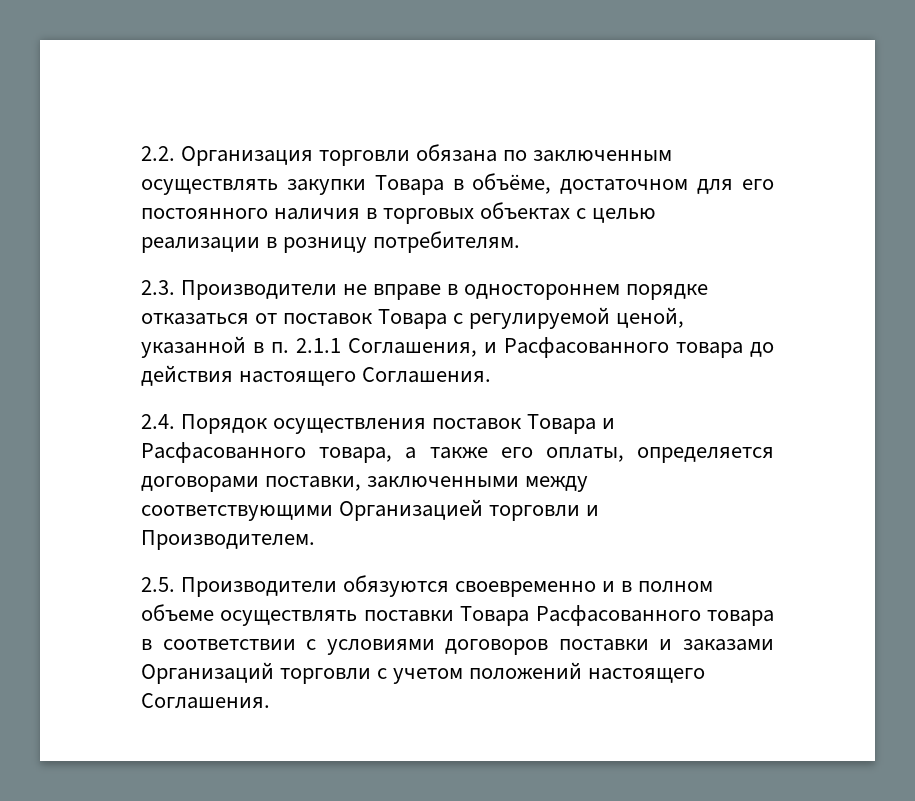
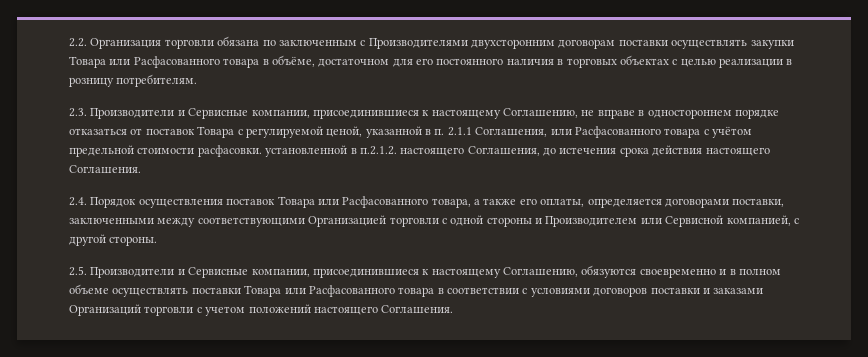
- 2.2. Организация торговли обязана по заключенным осуществлять закупки Товара в объёме, достаточном для его постоянного наличия в торговых объектах с целью реализации в розницу потребителям.
+ 2.2. Организация торговли обязана по заключенным с Производителями двухсторонним договорам поставки осуществлять закупки Товара или Расфасованного товара в объёме, достаточном для его постоянного наличия в торговых объектах с целью реализации в розницу потребителям.
- 2.3. Производители не вправе в одностороннем порядке отказаться от поставок Товара с регулируемой ценой, указанной в п. 2.1.1 Соглашения, и Расфасованного товара до действия настоящего Соглашения.
+ 2.3. Производители и Сервисные компании, присоединившиеся к настоящему Соглашению, не вправе в одностороннем порядке отказаться от поставок Товара с регулируемой ценой, указанной в п. 2.1.1 Соглашения, или Расфасованного товара с учётом предельной стоимости расфасовки. установленной в п.2.1.2. настоящего Соглашения, до истечения срока действия настоящего Соглашения.
- 2.4. Порядок осуществления поставок Товара и Расфасованного товара, а также его оплаты, определяется договорами поставки, заключенными между соответствующими Организацией торговли и Производителем.
- 2.5. Производители обязуются своевременно и в полном объеме осуществлять поставки Товара Расфасованного товара в соответствии с условиями договоров поставки и заказами Организаций торговли с учетом положений настоящего Соглашения.
+ 2.4. Порядок осуществления поставок Товара или Расфасованного товара, а также его оплаты, определяется договорами поставки, заключенными между соответствующими Организацией торговли с одной стороны и Производителем или Сервисной компанией, с другой стороны.
+ 2.5. Производители и Сервисные компании, присоединившиеся к настоящему Соглашению, обязуются своевременно и в полном объеме осуществлять поставки Товара или Расфасованного товара в соответствии с условиями договоров поставки и заказами Организаций торговли с учетом положений настоящего Соглашения.

